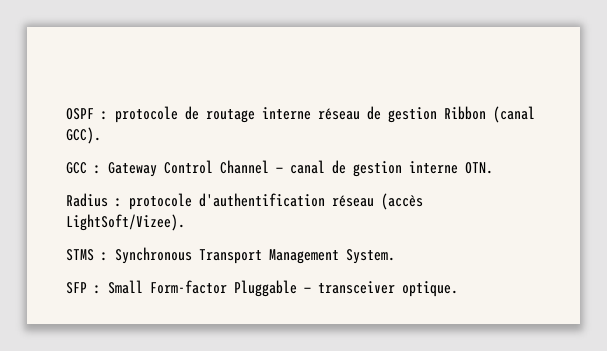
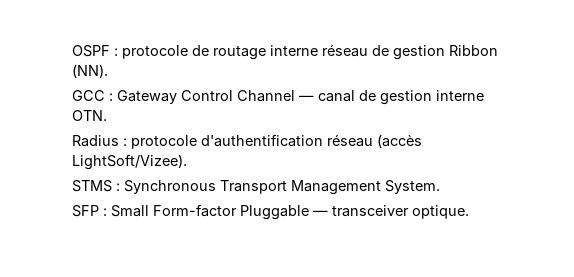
- OSPF : protocole de routage interne réseau de gestion Ribbon (canal GCC).
+ OSPF : protocole de routage interne réseau de gestion Ribbon (NN).

